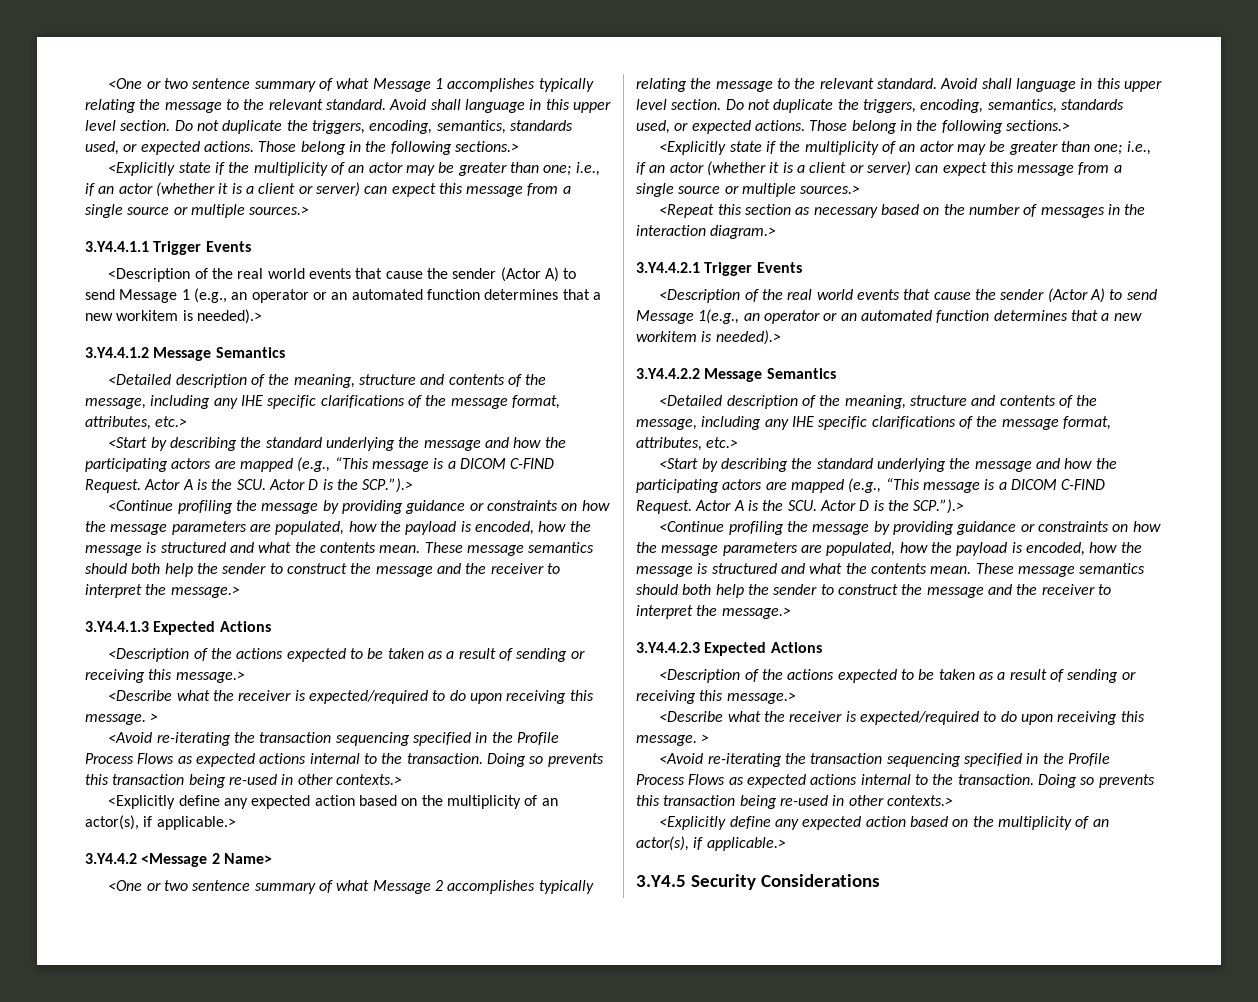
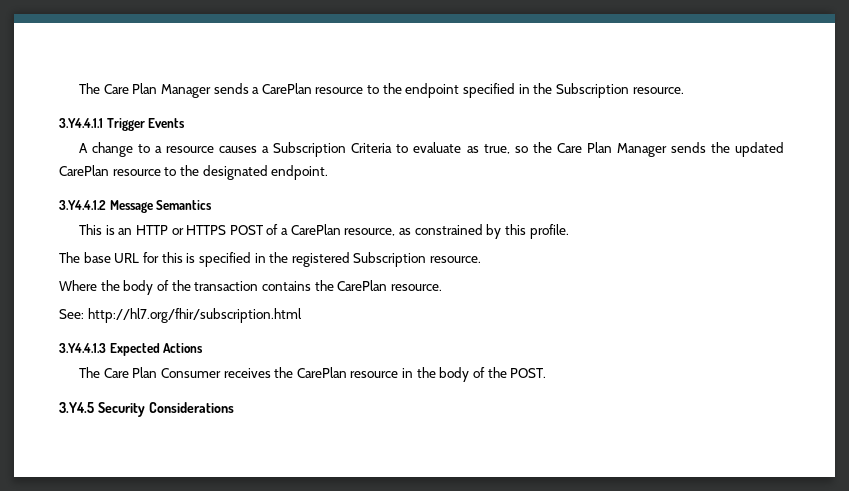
- <One or two sentence summary of what Message 1 accomplishes typically relating the message to the relevant standard. Avoid shall language in this upper level section. Do not duplicate the triggers, encoding, semantics, standards used, or expected actions. Those belong in the following sections.>
- <Explicitly state if the multiplicity of an actor may be greater than one; i.e., if an actor (whether it is a client or server) can expect this message from a single source or multiple sources.>
+ The Care Plan Manager sends a CarePlan resource to the endpoint specified in the Subscription resource.
  3.Y4.4.1.1 Trigger Events
- <Description of the real world events that cause the sender (Actor A) to send Message 1 (e.g., an operator or an automated function determines that a new workitem is needed).>
+ A change to a resource causes a Subscription Criteria to evaluate as true, so the Care Plan Manager sends the updated CarePlan resource to the designated endpoint.
  3.Y4.4.1.2 Message Semantics
- <Detailed description of the meaning, structure and contents of the message, including any IHE specific clarifications of the message format, attributes, etc.>
- <Start by describing the standard underlying the message and how the participating actors are mapped (e.g., “This message is a DICOM C-FIND Request. Actor A is the SCU. Actor D is the SCP.”).>
- <Continue profiling the message by providing guidance or constraints on how the message parameters are populated, how the payload is encoded, how the message is structured and what the contents mean. These message semantics should both help the sender to construct the message and the receiver to interpret the message.>
+ This is an HTTP or HTTPS POST of a CarePlan resource, as constrained by this profile.
+ The base URL for this is specified in the registered Subscription resource.
+ Where the body of the transaction contains the CarePlan resource.
+ See: http://hl7.org/fhir/subscription.html
  3.Y4.4.1.3 Expected Actions
- <Description of the actions expected to be taken as a result of sending or receiving this message.>
- <Describe what the receiver is expected/required to do upon receiving this message. >
- <Avoid re-iterating the transaction sequencing specified in the Profile Process Flows as expected actions internal to the transaction. Doing so prevents this transaction being re-used in other contexts.>
- <Explicitly define any expected action based on the multiplicity of an actor(s), if applicable.>
- 3.Y4.4.2 <Message 2 Name>
- <One or two sentence summary of what Message 2 accomplishes typically relating the message to the relevant standard. Avoid shall language in this upper level section. Do not duplicate the triggers, encoding, semantics, standards used, or expected actions. Those belong in the following sections.>
- <Explicitly state if the multiplicity of an actor may be greater than one; i.e., if an actor (whether it is a client or server) can expect this message from a single source or multiple sources.>
- <Repeat this section as necessary based on the number of messages in the interaction diagram.>
- 3.Y4.4.2.1 Trigger Events
- <Description of the real world events that cause the sender (Actor A) to send Message 1(e.g., an operator or an automated function determines that a new workitem is needed).>
- 3.Y4.4.2.2 Message Semantics
- <Detailed description of the meaning, structure and contents of the message, including any IHE specific clarifications of the message format, attributes, etc.>
- <Start by describing the standard underlying the message and how the participating actors are mapped (e.g., “This message is a DICOM C-FIND Request. Actor A is the SCU. Actor D is the SCP.”).>
- <Continue profiling the message by providing guidance or constraints on how the message parameters are populated, how the payload is encoded, how the message is structured and what the contents mean. These message semantics should both help the sender to construct the message and the receiver to interpret the message.>
- 3.Y4.4.2.3 Expected Actions
- <Description of the actions expected to be taken as a result of sending or receiving this message.>
- <Describe what the receiver is expected/required to do upon receiving this message. >
- <Avoid re-iterating the transaction sequencing specified in the Profile Process Flows as expected actions internal to the transaction. Doing so prevents this transaction being re-used in other contexts.>
- <Explicitly define any expected action based on the multiplicity of an actor(s), if applicable.>
+ The Care Plan Consumer receives the CarePlan resource in the body of the POST.

